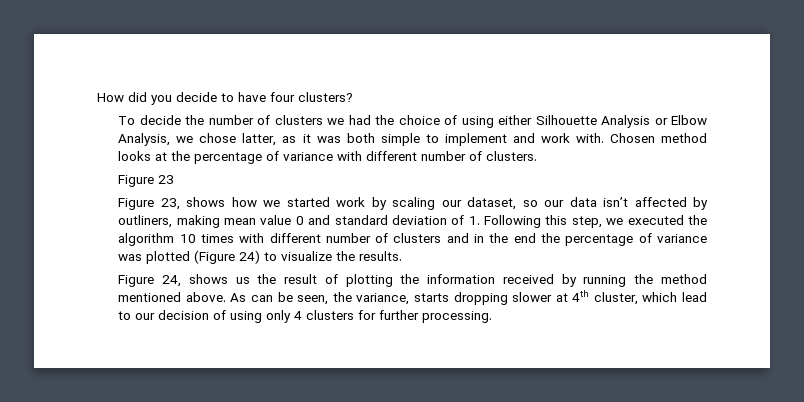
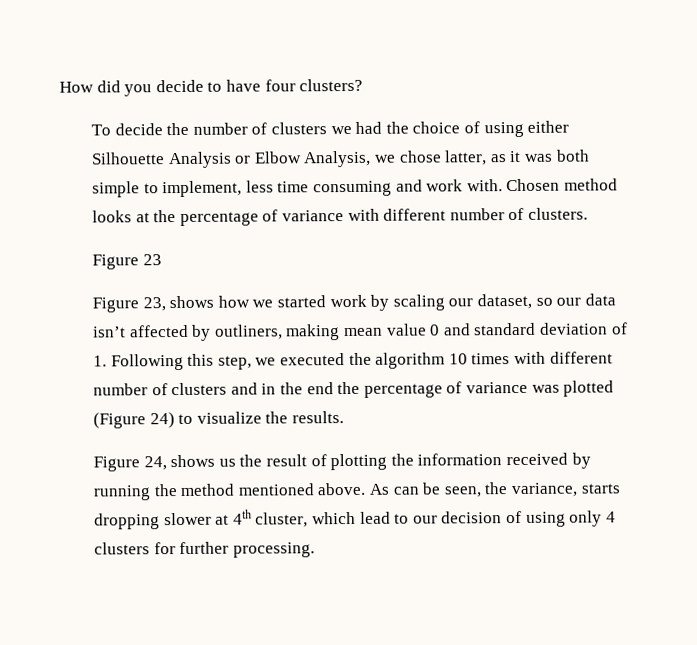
- To decide the number of clusters we had the choice of using either Silhouette Analysis or Elbow Analysis, we chose latter, as it was both simple to implement and work with.
+ To decide the number of clusters we had the choice of using either Silhouette Analysis or Elbow Analysis, we chose latter, as it was both simple to implement, less time consuming and work with.

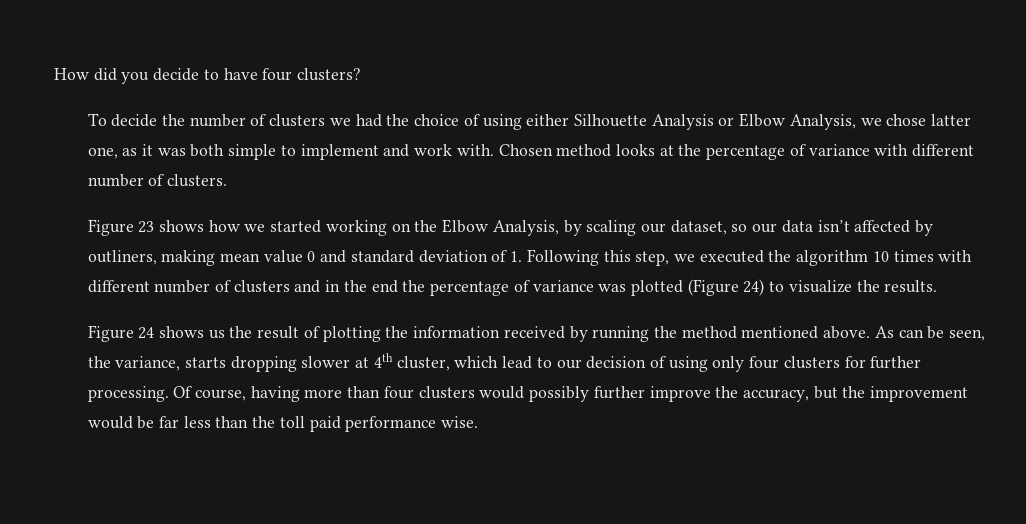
- To decide the number of clusters we had the choice of using either Silhouette Analysis or Elbow Analysis, we chose latter, as it was both simple to implement, less time consuming and work with.
+ To decide the number of clusters we had the choice of using either Silhouette Analysis or Elbow Analysis, we chose latter one, as it was both simple to implement and work with.
- Figure 23
- Figure 23, shows how we started work by scaling our dataset, so our data isn’t affected by outliners, making mean value 0 and standard deviation of 1. Following this step, we executed the algorithm 10 times with different number of clusters and in the end the percentage of variance was plotted (Figure 24) to visualize the results.
+ Figure 23 shows how we started working on the Elbow Analysis, by scaling our dataset, so our data isn’t affected by outliners, making mean value 0 and standard deviation of 1. Following this step, we executed the algorithm 10 times with different number of clusters and in the end the percentage of variance was plotted (Figure 24) to visualize the results.
- Figure 24, shows us the result of plotting the information received by running the method mentioned above.
+ Figure 24 shows us the result of plotting the information received by running the method mentioned above.
- As can be seen, the variance, starts dropping slower at 4th cluster, which lead to our decision of using only 4 clusters for further processing.
+ As can be seen, the variance, starts dropping slower at 4th cluster, which lead to our decision of using only four clusters for further processing.
+ Of course, having more than four clusters would possibly further improve the accuracy, but the improvement would be far less than the toll paid performance wise.

